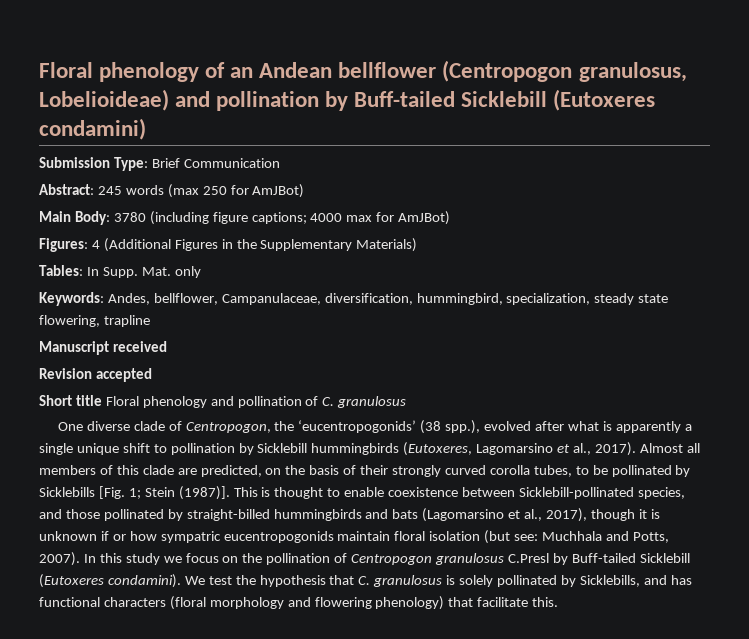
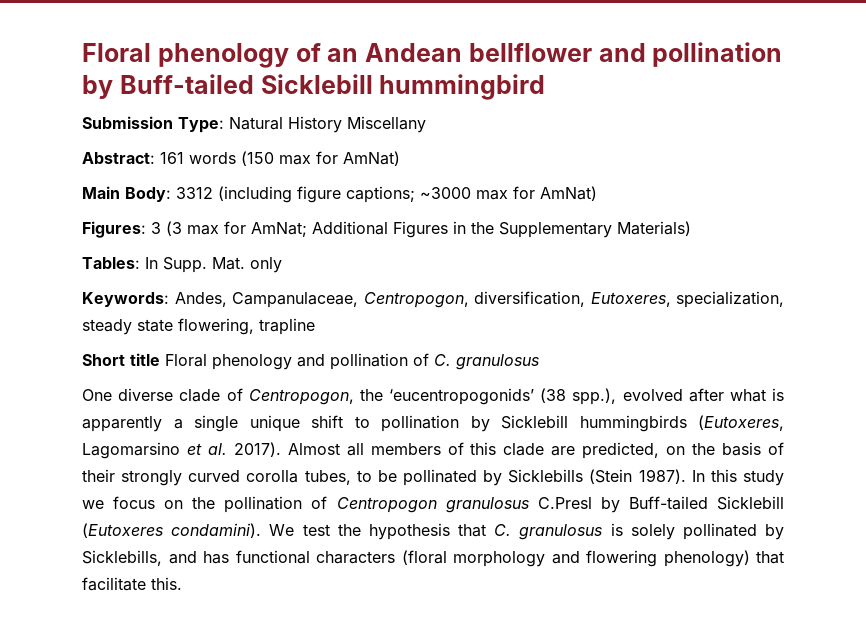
- Floral phenology of an Andean bellflower (Centropogon granulosus, Lobelioideae) and pollination by Buff-tailed Sicklebill (Eutoxeres condamini)
+ Floral phenology of an Andean bellflower and pollination by Buff-tailed Sicklebill hummingbird
- Submission Type: Brief Communication
- Abstract: 245 words (max 250 for AmJBot)
+ Submission Type: Natural History Miscellany
+ Abstract: 161 words (150 max for AmNat)
- Main Body: 3780 (including figure captions; 4000 max for AmJBot)
+ Main Body: 3312 (including figure captions; ~3000 max for AmNat)
- Figures: 4 (Additional Figures in the Supplementary Materials)
+ Figures: 3 (3 max for AmNat; Additional Figures in the Supplementary Materials)
- Keywords: Andes, bellflower, Campanulaceae, diversification, hummingbird, specialization, steady state flowering, trapline
+ Keywords: Andes, Campanulaceae, Centropogon, diversification, Eutoxeres, specialization, steady state flowering, trapline
- Manuscript received
- Revision accepted
- One diverse clade of Centropogon, the ‘eucentropogonids’ (38 spp.), evolved after what is apparently a single unique shift to pollination by Sicklebill hummingbirds (Eutoxeres, Lagomarsino et al., 2017).
+ One diverse clade of Centropogon, the ‘eucentropogonids’ (38 spp.), evolved after what is apparently a single unique shift to pollination by Sicklebill hummingbirds (Eutoxeres, Lagomarsino et al. 2017).
- Almost all members of this clade are predicted, on the basis of their strongly curved corolla tubes, to be pollinated by Sicklebills [Fig. 1; Stein (1987)]. This is thought to enable coexistence between Sicklebill-pollinated species, and those pollinated by straight-billed hummingbirds and bats (Lagomarsino et al., 2017), though it is unknown if or how sympatric eucentropogonids maintain floral isolation (but see: Muchhala and Potts, 2007).
+ Almost all members of this clade are predicted, on the basis of their strongly curved corolla tubes, to be pollinated by Sicklebills (Stein 1987).

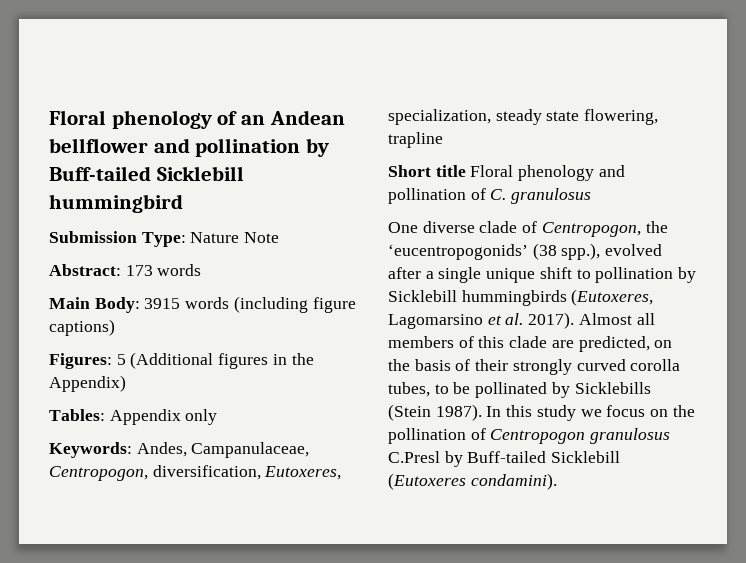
- Submission Type: Natural History Miscellany
+ Submission Type: Nature Note
- Abstract: 161 words (150 max for AmNat)
- Main Body: 3312 (including figure captions; ~3000 max for AmNat)
- Figures: 3 (3 max for AmNat; Additional Figures in the Supplementary Materials)
- Tables: In Supp. Mat. only
+ Abstract: 173 words
+ Main Body: 3915 words (including figure captions)
+ Figures: 5 (Additional figures in the Appendix)
+ Tables: Appendix only
- One diverse clade of Centropogon, the ‘eucentropogonids’ (38 spp.), evolved after what is apparently a single unique shift to pollination by Sicklebill hummingbirds (Eutoxeres, Lagomarsino et al. 2017).
+ One diverse clade of Centropogon, the ‘eucentropogonids’ (38 spp.), evolved after a single unique shift to pollination by Sicklebill hummingbirds (Eutoxeres, Lagomarsino et al. 2017).
- We test the hypothesis that C. granulosus is solely pollinated by Sicklebills, and has functional characters (floral morphology and flowering phenology) that facilitate this.

